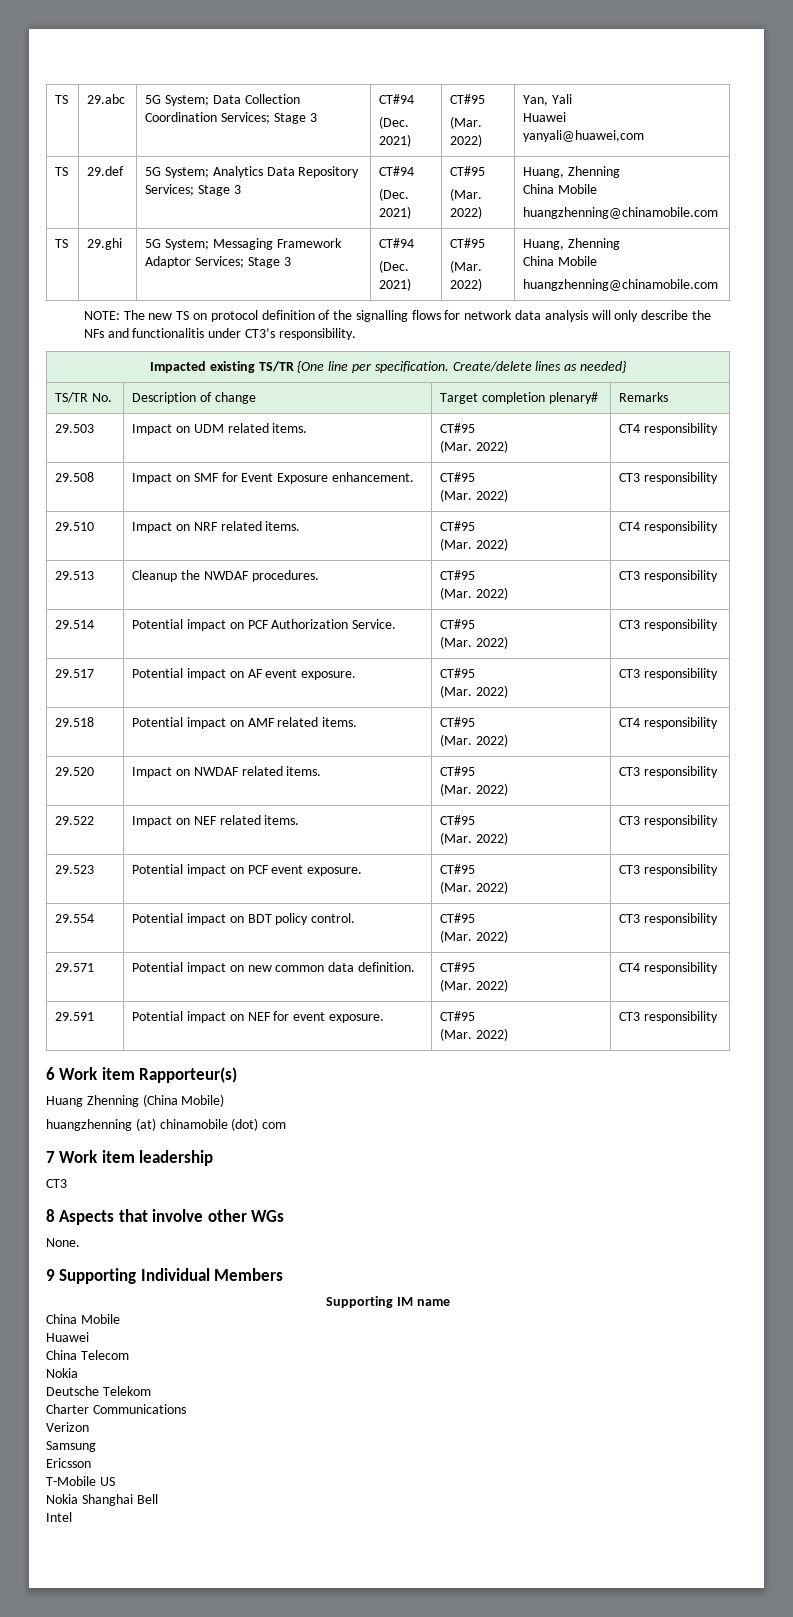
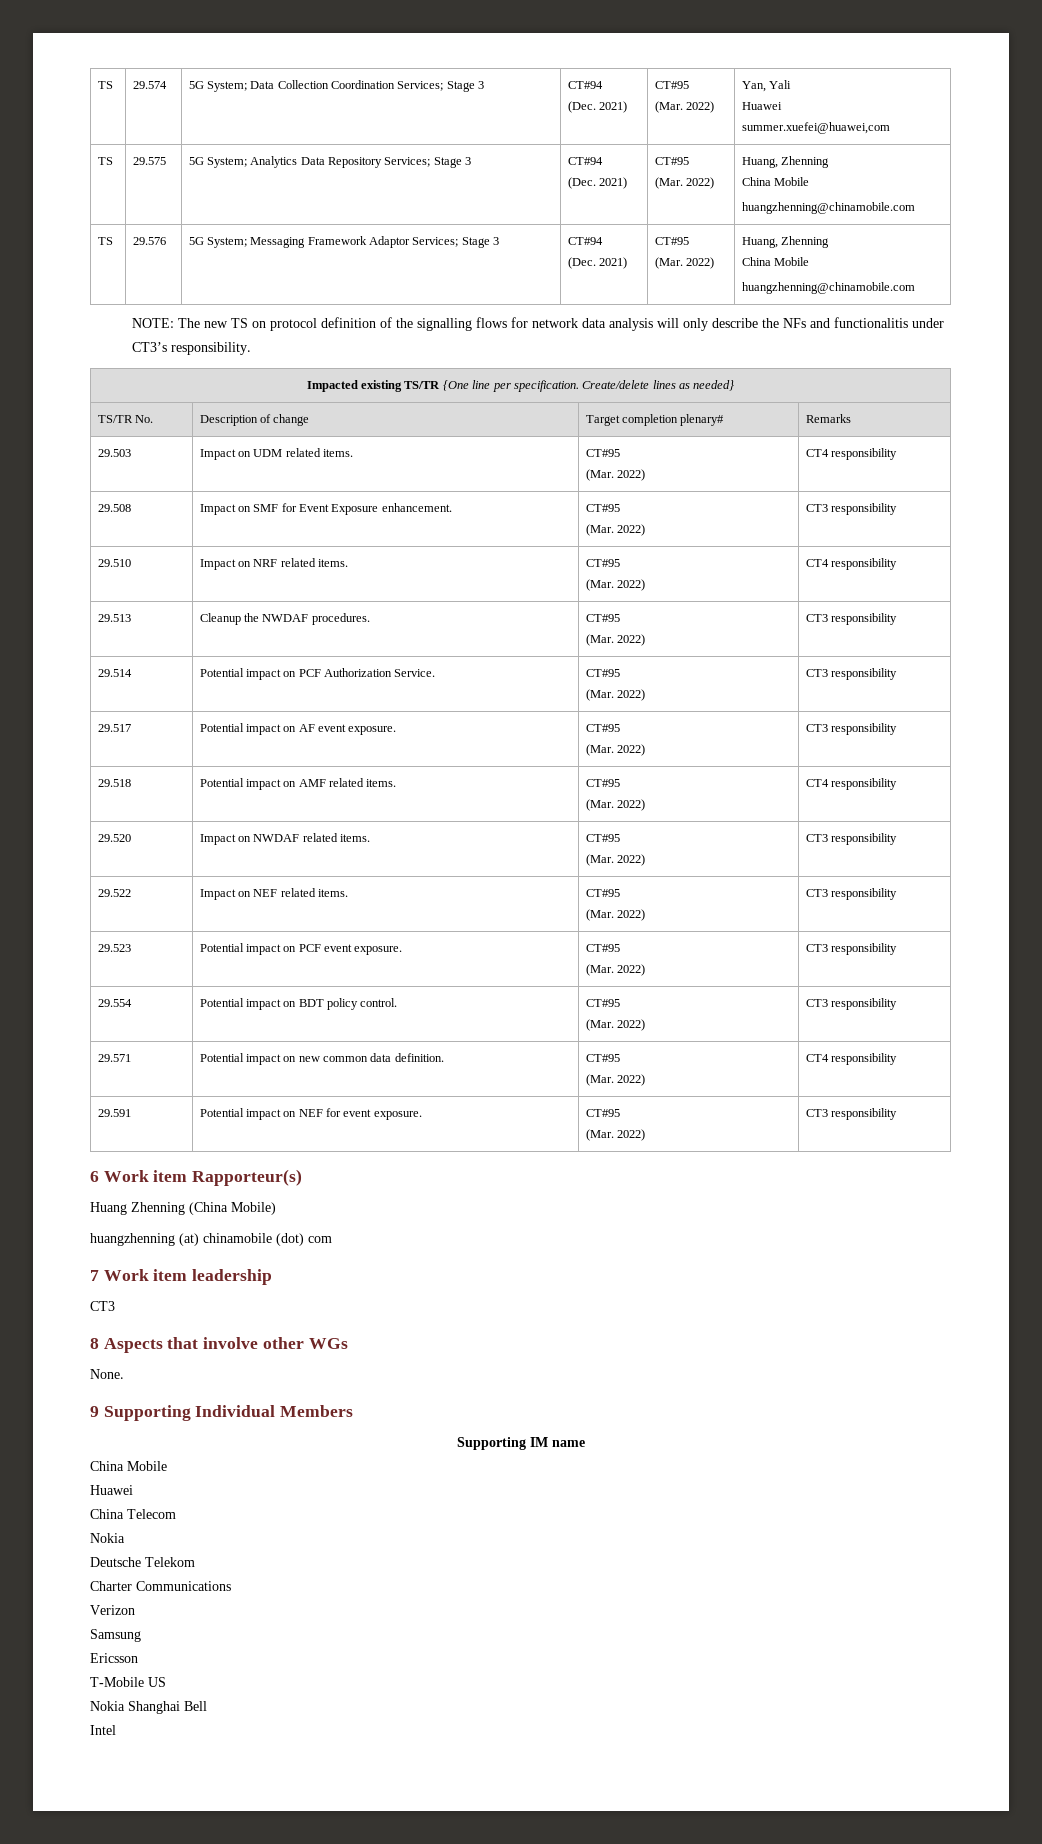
- TS | 29.abc | 5G System; Data Collection Coordination Services; Stage 3 | CT#94
+ TS | 29.574 | 5G System; Data Collection Coordination Services; Stage 3 | CT#94
  (Dec. 2021) | CT#95
  (Mar. 2022) | Yan, Yali
  Huawei
- yanyali@huawei,com
- TS | 29.def | 5G System; Analytics Data Repository Services; Stage 3 | CT#94
+ summer.xuefei@huawei,com
+ TS | 29.575 | 5G System; Analytics Data Repository Services; Stage 3 | CT#94
- TS | 29.ghi | 5G System; Messaging Framework Adaptor Services; Stage 3 | CT#94
+ TS | 29.576 | 5G System; Messaging Framework Adaptor Services; Stage 3 | CT#94

